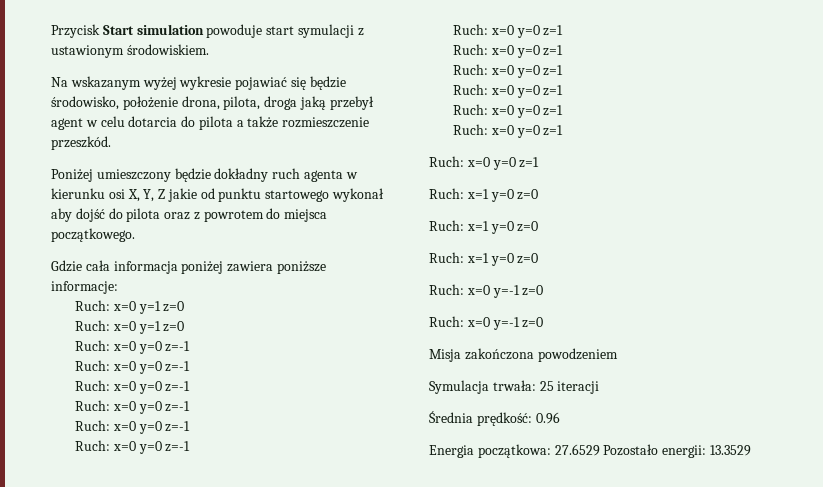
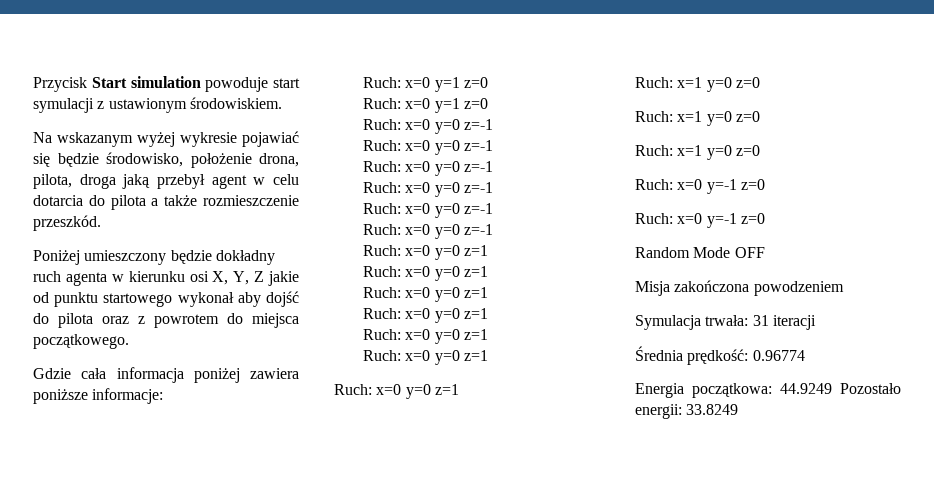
+ Random Mode OFF
- Symulacja trwała: 25 iteracji
+ Symulacja trwała: 31 iteracji
- Średnia prędkość: 0.96
+ Średnia prędkość: 0.96774
- Energia początkowa: 27.6529 Pozostało energii: 13.3529
+ Energia początkowa: 44.9249 Pozostało energii: 33.8249

